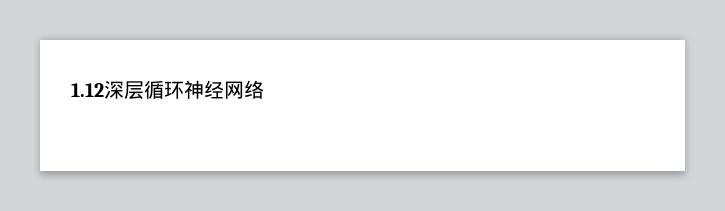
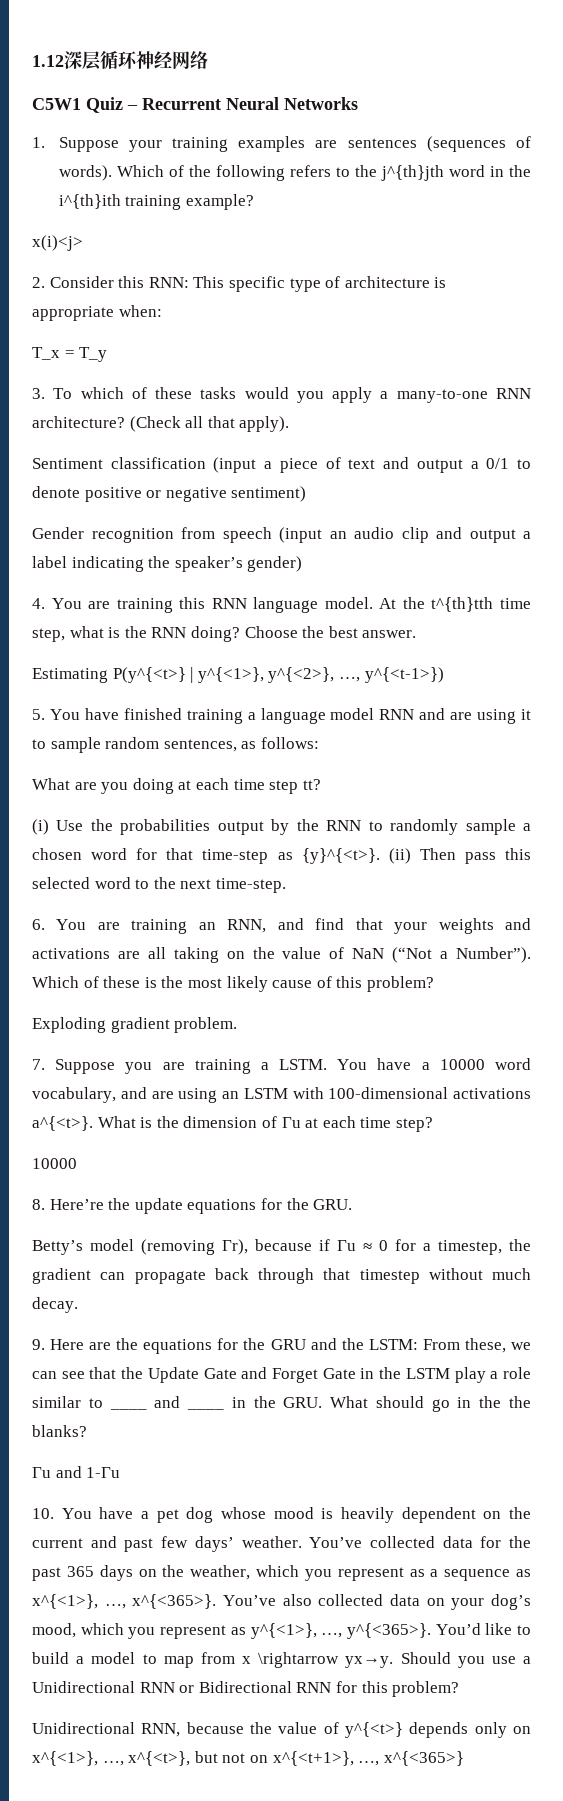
+ C5W1 Quiz – Recurrent Neural Networks
+ 1. Suppose your training examples are sentences (sequences of words). Which of the following refers to the j^{th}jth word in the i^{th}ith training example?
+ x(i)<j>
+ 2. Consider this RNN: This specific type of architecture is appropriate when:
+ T_x = T_y
+ 3. To which of these tasks would you apply a many-to-one RNN architecture? (Check all that apply).
+ Sentiment classification (input a piece of text and output a 0/1 to denote positive or negative sentiment)
+ Gender recognition from speech (input an audio clip and output a label indicating the speaker’s gender)
+ 4. You are training this RNN language model. At the t^{th}tth time step, what is the RNN doing? Choose the best answer.
+ Estimating P(y^{<t>} | y^{<1>}, y^{<2>}, …, y^{<t-1>})
+ 5. You have finished training a language model RNN and are using it to sample random sentences, as follows:
+ What are you doing at each time step tt?
+ (i) Use the probabilities output by the RNN to randomly sample a chosen word for that time-step as {y}^{<t>}. (ii) Then pass this selected word to the next time-step.
+ 6. You are training an RNN, and find that your weights and activations are all taking on the value of NaN (“Not a Number”). Which of these is the most likely cause of this problem?
+ Exploding gradient problem.
+ 7. Suppose you are training a LSTM. You have a 10000 word vocabulary, and are using an LSTM with 100-dimensional activations a^{<t>}. What is the dimension of Γu at each time step?
+ 10000
+ 8. Here’re the update equations for the GRU.
+ Betty’s model (removing Γr), because if Γu ≈ 0 for a timestep, the gradient can propagate back through that timestep without much decay.
+ 9. Here are the equations for the GRU and the LSTM: From these, we can see that the Update Gate and Forget Gate in the LSTM play a role similar to ____ and ____ in the GRU. What should go in the the blanks?
+ Γu and 1-Γu
+ 10. You have a pet dog whose mood is heavily dependent on the current and past few days’ weather. You’ve collected data for the past 365 days on the weather, which you represent as a sequence as x^{<1>}, …, x^{<365>}. You’ve also collected data on your dog’s mood, which you represent as y^{<1>}, …, y^{<365>}. You’d like to build a model to map from x \rightarrow yx→y. Should you use a Unidirectional RNN or Bidirectional RNN for this problem?
+ Unidirectional RNN, because the value of y^{<t>} depends only on x^{<1>}, …, x^{<t>}, but not on x^{<t+1>}, …, x^{<365>}

